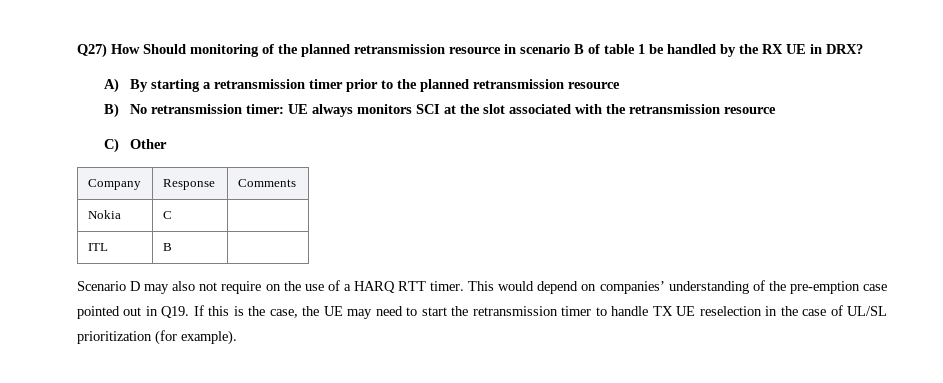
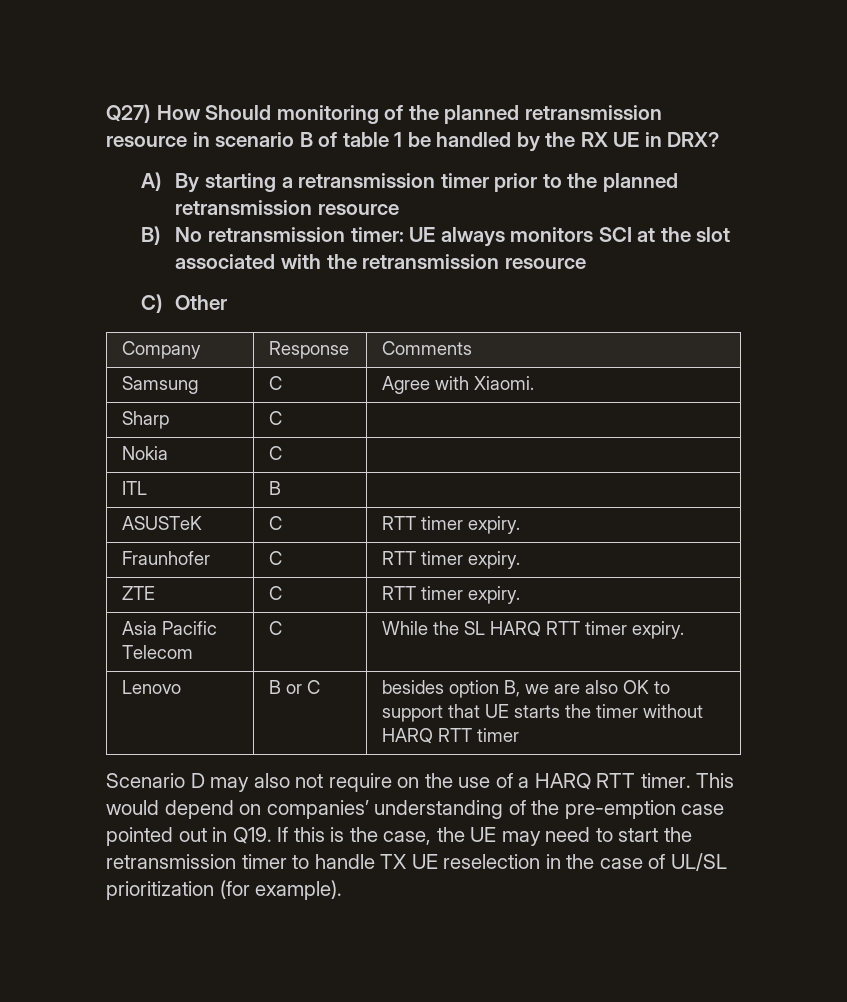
+ Samsung | C | Agree with Xiaomi.
+ Sharp | C |
  Nokia | C |
  ITL | B |
+ ASUSTeK | C | RTT timer expiry.
+ Fraunhofer | C | RTT timer expiry.
+ ZTE | C | RTT timer expiry.
+ Asia Pacific Telecom | C | While the SL HARQ RTT timer expiry.
+ Lenovo | B or C | besides option B, we are also OK to support that UE starts the timer without HARQ RTT timer

